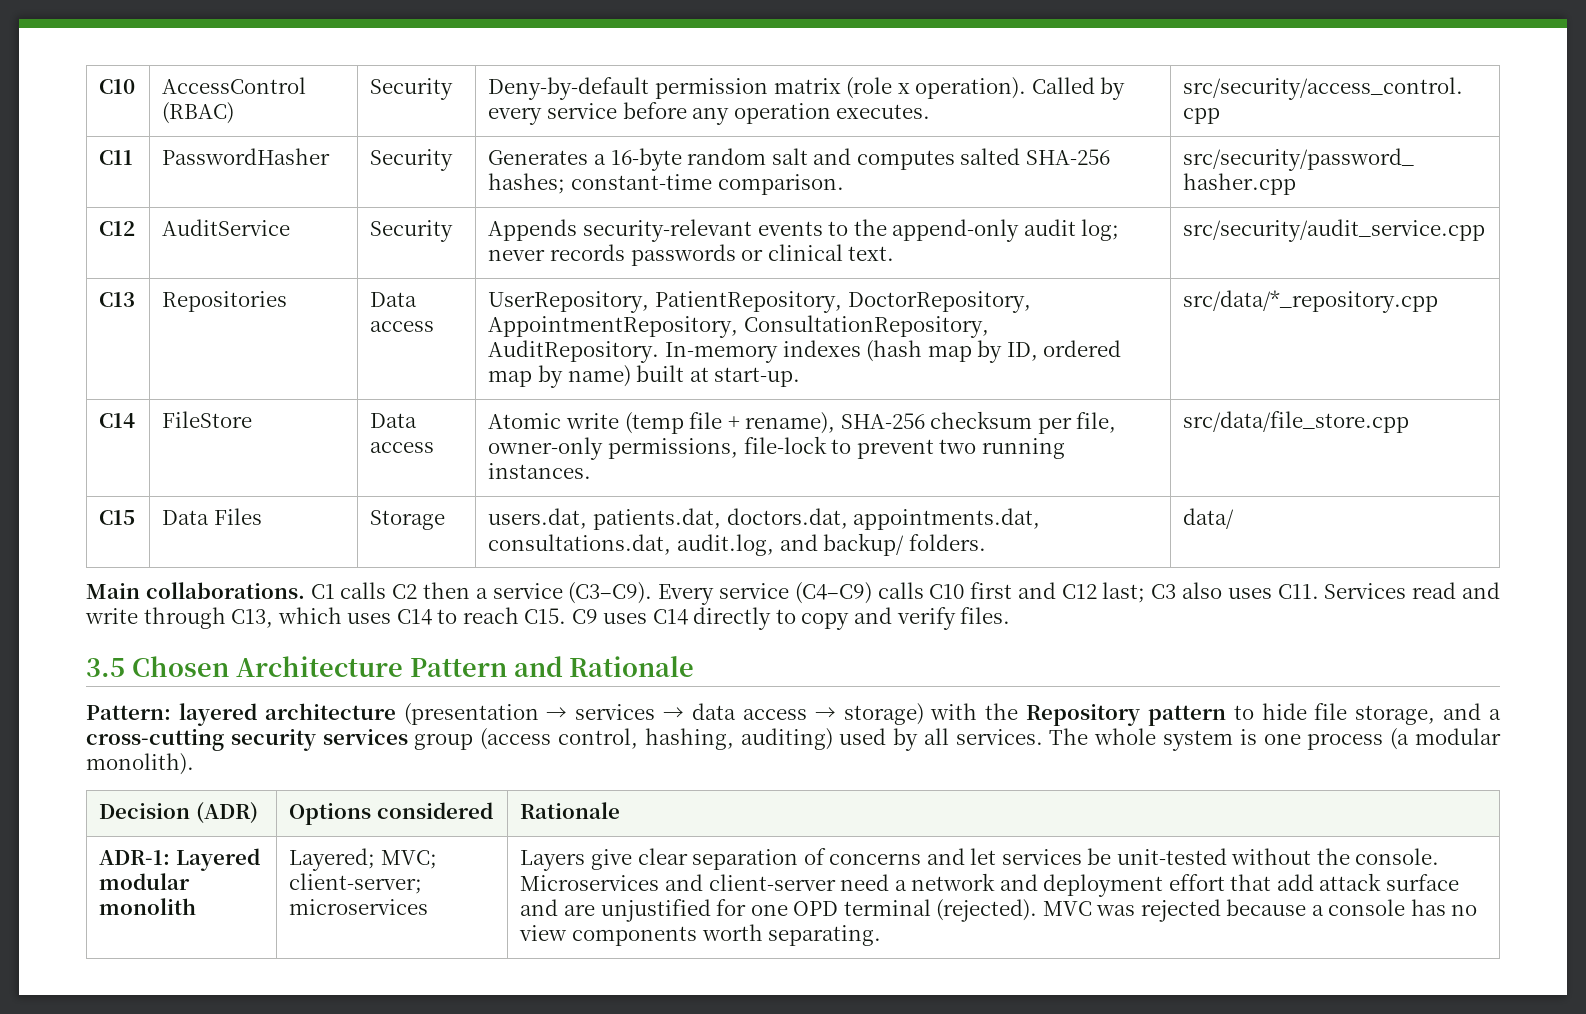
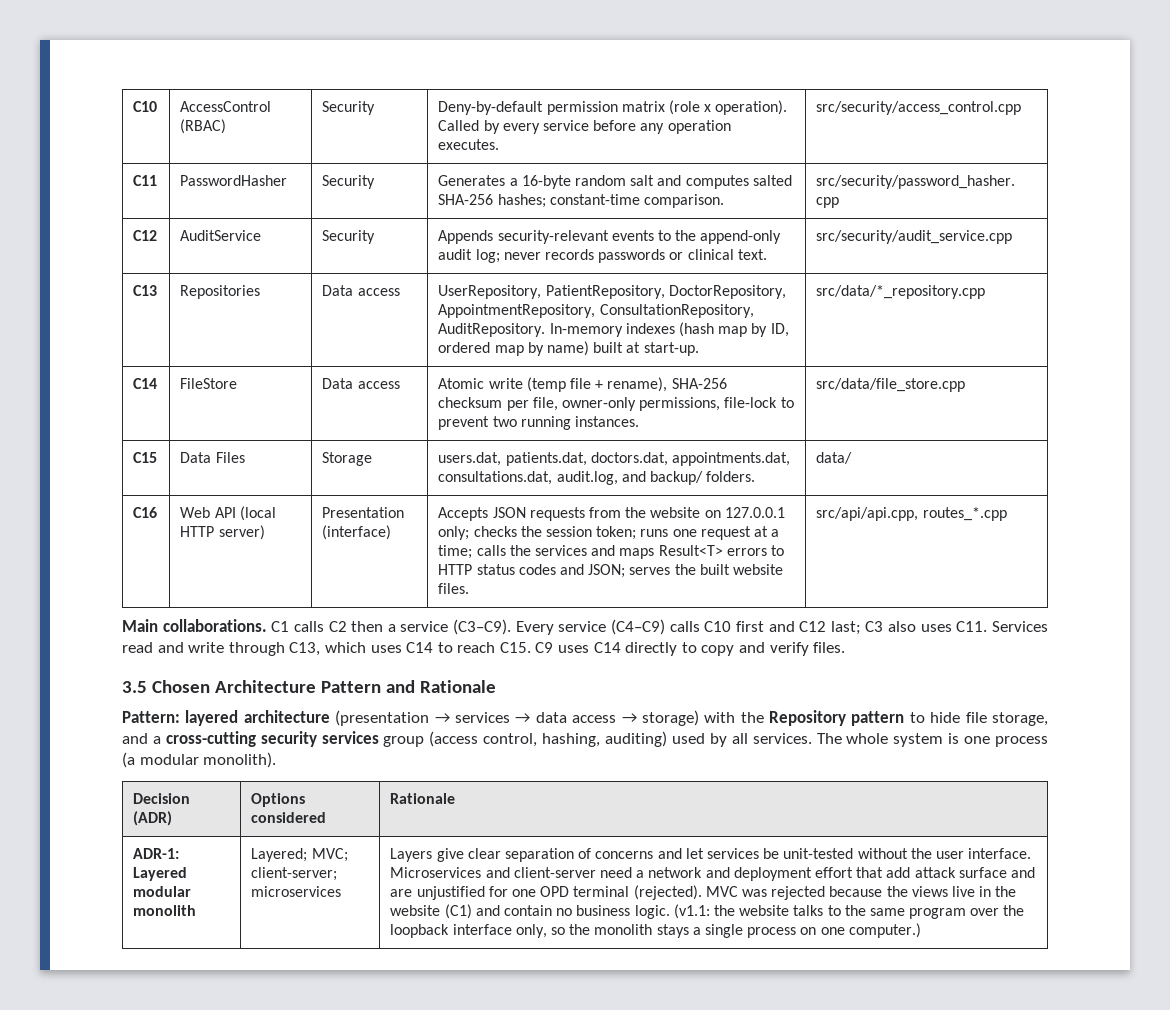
+ C16 | Web API (local HTTP server) | Presentation (interface) | Accepts JSON requests from the website on 127.0.0.1 only; checks the session token; runs one request at a time; calls the services and maps Result<T> errors to HTTP status codes and JSON; serves the built website files. | src/api/api.cpp, routes_*.cpp
- Layers give clear separation of concerns and let services be unit-tested without the console.
+ Layers give clear separation of concerns and let services be unit-tested without the user interface.
- MVC was rejected because a console has no view components worth separating.
+ MVC was rejected because the views live in the website (C1) and contain no business logic. (v1.1: the website talks to the same program over the loopback interface only, so the monolith stays a single process on one computer.)

